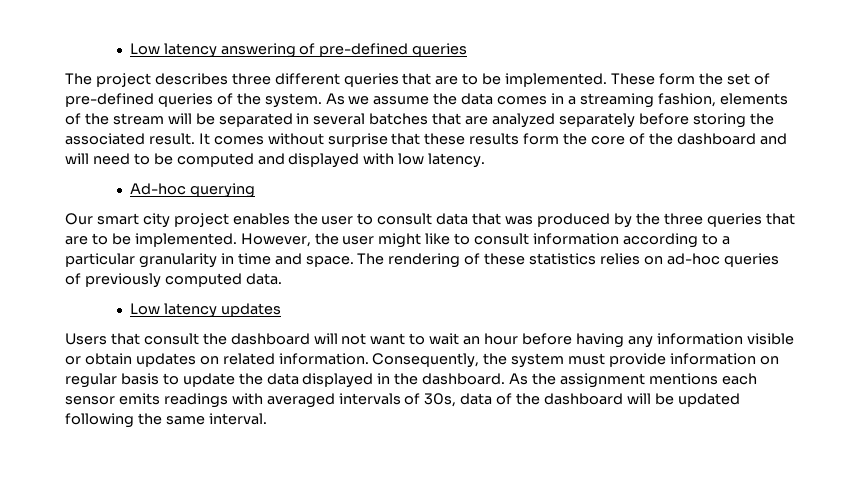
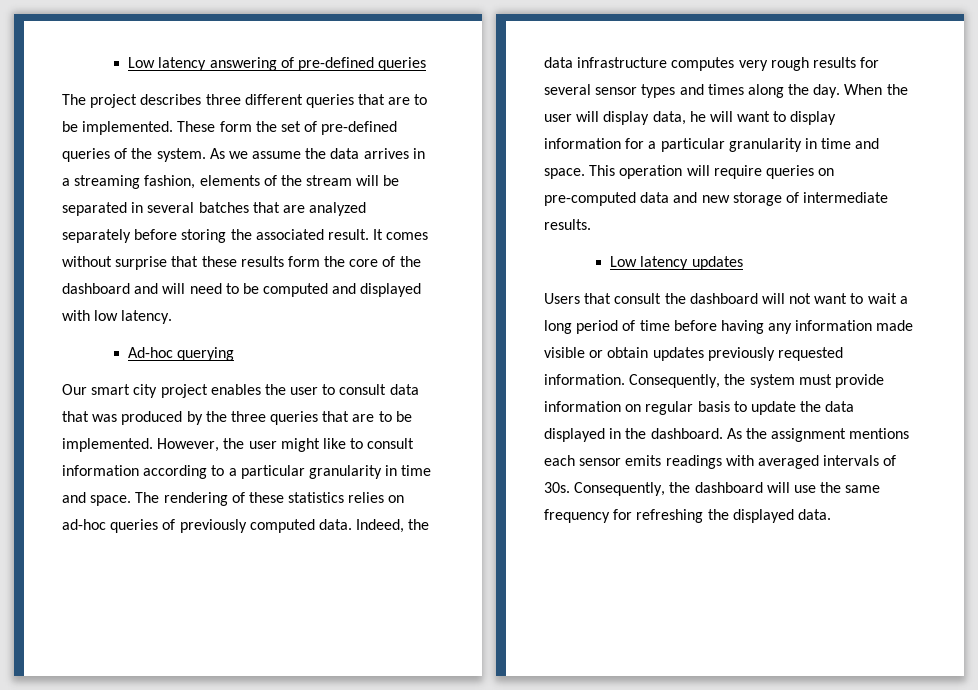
- As we assume the data comes in a streaming fashion, elements of the stream will be separated in several batches that are analyzed separately before storing the associated result.
+ As we assume the data arrives in a streaming fashion, elements of the stream will be separated in several batches that are analyzed separately before storing the associated result.
+ Indeed, the data infrastructure computes very rough results for several sensor types and times along the day. When the user will display data, he will want to display information for a particular granularity in time and space. This operation will require queries on pre-computed data and new storage of intermediate results.
- Users that consult the dashboard will not want to wait an hour before having any information visible or obtain updates on related information.
+ Users that consult the dashboard will not want to wait a long period of time before having any information made visible or obtain updates previously requested information.
- As the assignment mentions each sensor emits readings with averaged intervals of 30s, data of the dashboard will be updated following the same interval.
+ As the assignment mentions each sensor emits readings with averaged intervals of 30s. Consequently, the dashboard will use the same frequency for refreshing the displayed data.

